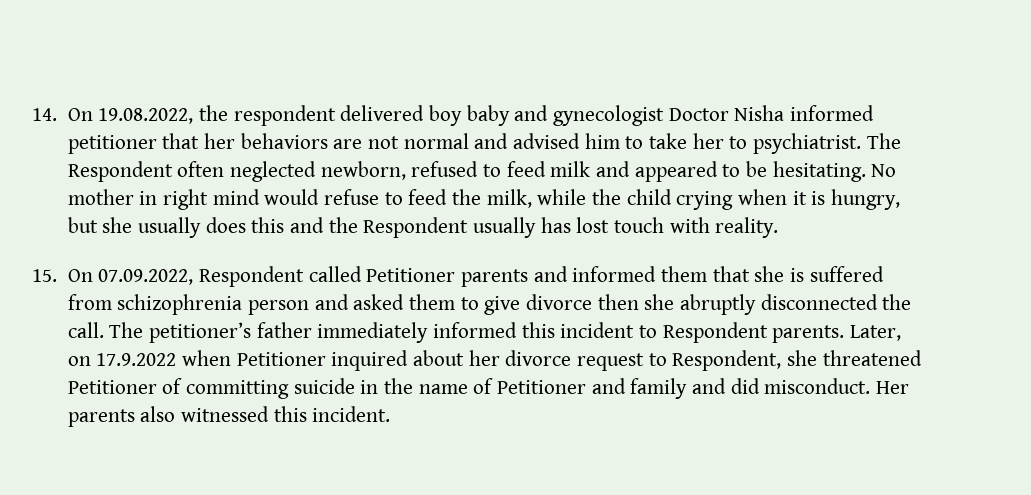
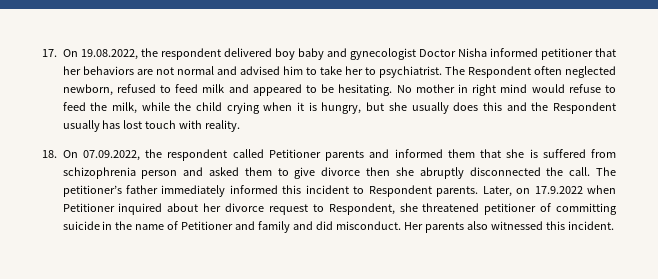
- 14. On 19.08.2022, the respondent delivered boy baby and gynecologist Doctor Nisha informed petitioner that her behaviors are not normal and advised him to take her to psychiatrist.
+ 17. On 19.08.2022, the respondent delivered boy baby and gynecologist Doctor Nisha informed petitioner that her behaviors are not normal and advised him to take her to psychiatrist.
- 15. On 07.09.2022, Respondent called Petitioner parents and informed them that she is suffered from schizophrenia person and asked them to give divorce then she abruptly disconnected the call.
+ 18. On 07.09.2022, the respondent called Petitioner parents and informed them that she is suffered from schizophrenia person and asked them to give divorce then she abruptly disconnected the call.
- Later, on 17.9.2022 when Petitioner inquired about her divorce request to Respondent, she threatened Petitioner of committing suicide in the name of Petitioner and family and did misconduct.
+ Later, on 17.9.2022 when Petitioner inquired about her divorce request to Respondent, she threatened petitioner of committing suicide in the name of Petitioner and family and did misconduct.

